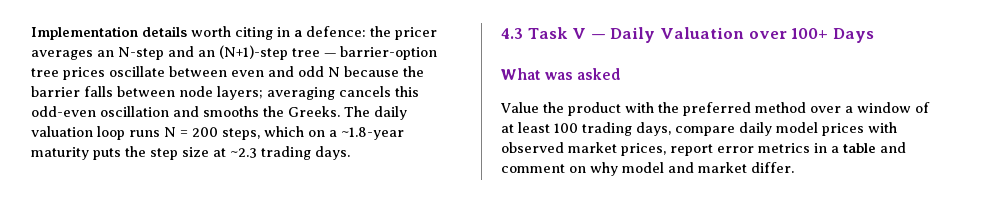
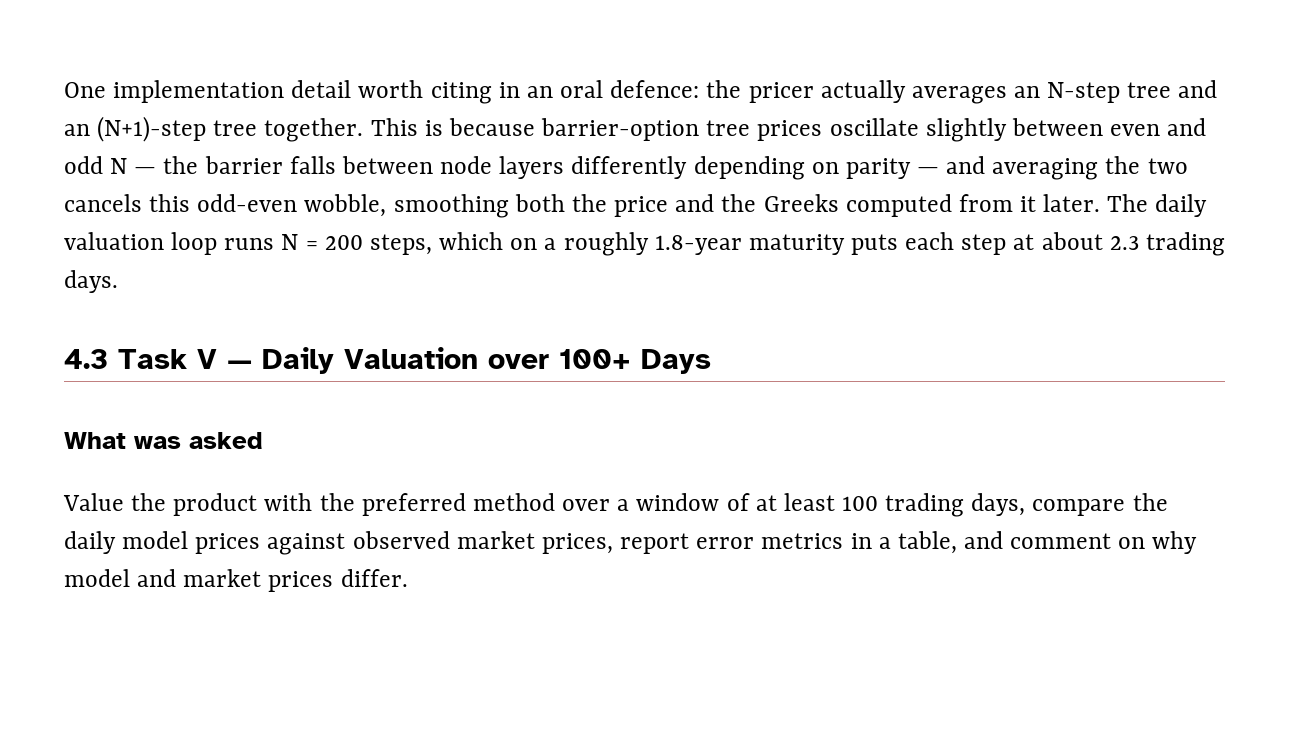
- Implementation details worth citing in a defence: the pricer averages an N-step and an (N+1)-step tree — barrier-option tree prices oscillate between even and odd N because the barrier falls between node layers; averaging cancels this odd-even oscillation and smooths the Greeks.
+ One implementation detail worth citing in an oral defence: the pricer actually averages an N-step tree and an (N+1)-step tree together. This is because barrier-option tree prices oscillate slightly between even and odd N — the barrier falls between node layers differently depending on parity — and averaging the two cancels this odd-even wobble, smoothing both the price and the Greeks computed from it later.
- The daily valuation loop runs N = 200 steps, which on a ~1.8-year maturity puts the step size at ~2.3 trading days.
+ The daily valuation loop runs N = 200 steps, which on a roughly 1.8-year maturity puts each step at about 2.3 trading days.
- Value the product with the preferred method over a window of at least 100 trading days, compare daily model prices with observed market prices, report error metrics in a table and comment on why model and market differ.
+ Value the product with the preferred method over a window of at least 100 trading days, compare the daily model prices against observed market prices, report error metrics in a table, and comment on why model and market prices differ.

